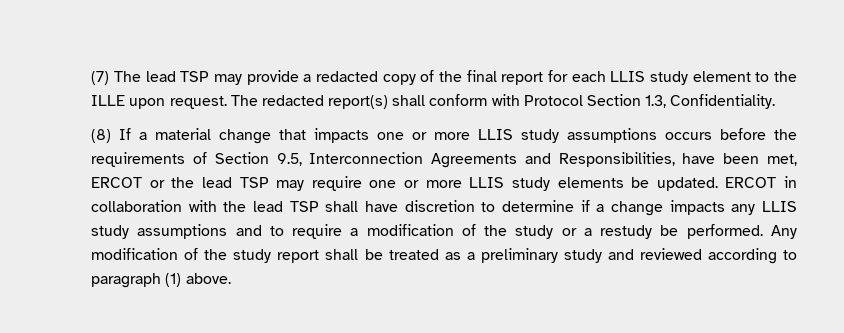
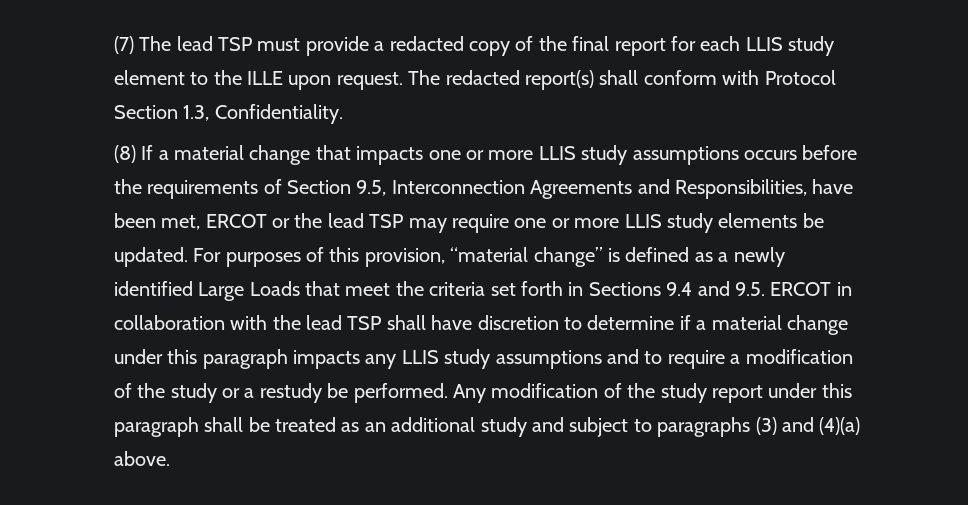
- (7) The lead TSP may provide a redacted copy of the final report for each LLIS study element to the ILLE upon request.
+ (7) The lead TSP must provide a redacted copy of the final report for each LLIS study element to the ILLE upon request.
- ERCOT in collaboration with the lead TSP shall have discretion to determine if a change impacts any LLIS study assumptions and to require a modification of the study or a restudy be performed.
+ For purposes of this provision, “material change” is defined as a newly identified Large Loads that meet the criteria set forth in Sections 9.4 and 9.5. ERCOT in collaboration with the lead TSP shall have discretion to determine if a material change under this paragraph impacts any LLIS study assumptions and to require a modification of the study or a restudy be performed.
- Any modification of the study report shall be treated as a preliminary study and reviewed according to paragraph (1) above.
+ Any modification of the study report under this paragraph shall be treated as an additional study and subject to paragraphs (3) and (4)(a) above.

